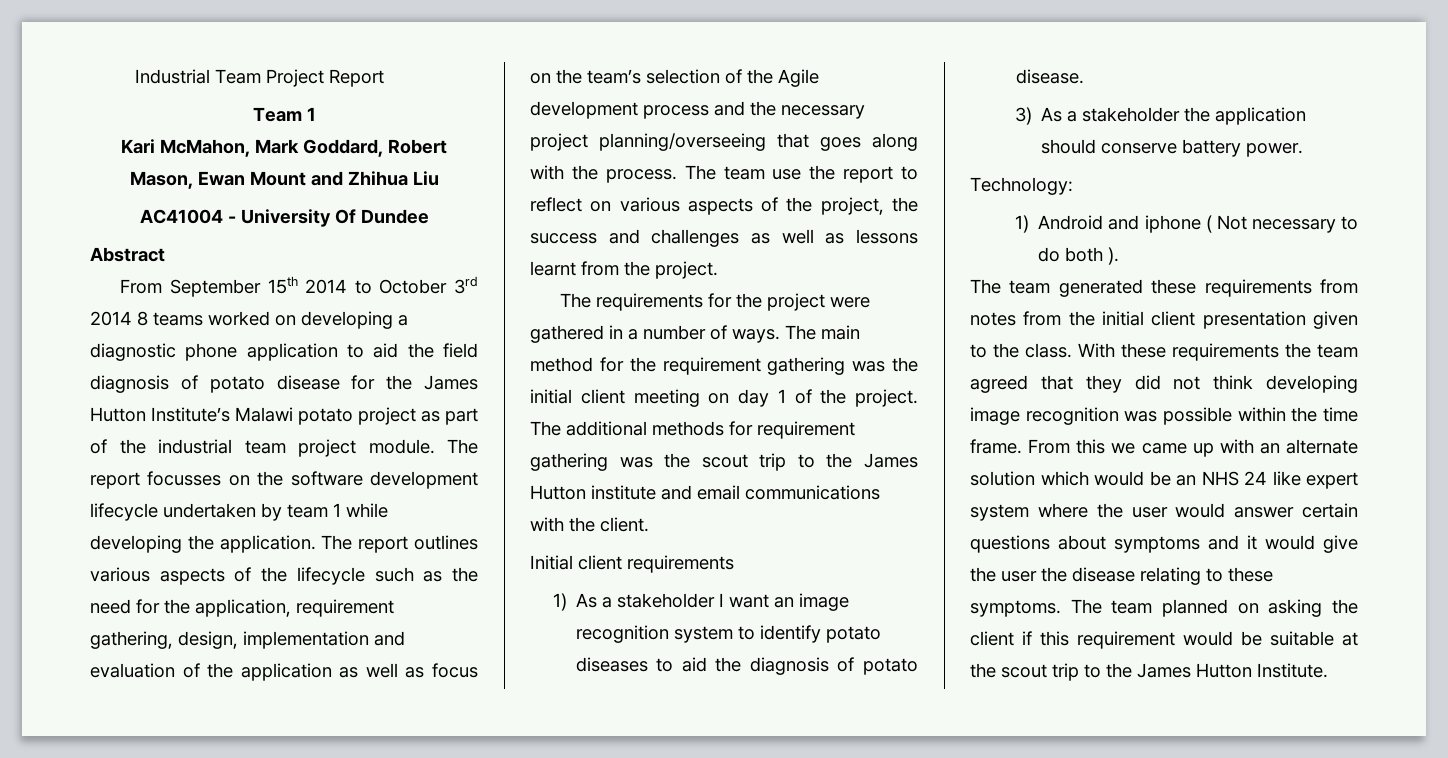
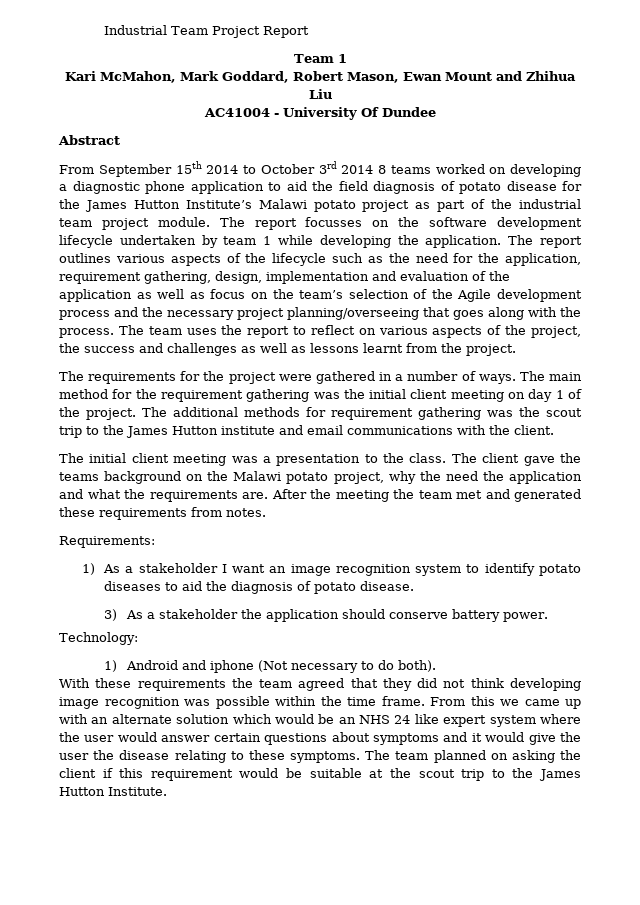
- The team use the report to reflect on various aspects of the project, the success and challenges as well as lessons learnt from the project.
+ The team uses the report to reflect on various aspects of the project, the success and challenges as well as lessons learnt from the project.
- Initial client requirements
+ The initial client meeting was a presentation to the class. The client gave the teams background on the Malawi potato project, why the need the application and what the requirements are. After the meeting the team met and generated these requirements from notes.
+ Requirements:
- 1) Android and iphone ( Not necessary to do both ).
- The team generated these requirements from notes from the initial client presentation given to the class. With these requirements the team agreed that they did not think developing image recognition was possible within the time frame.
+ 1) Android and iphone (Not necessary to do both).
+ With these requirements the team agreed that they did not think developing image recognition was possible within the time frame.

